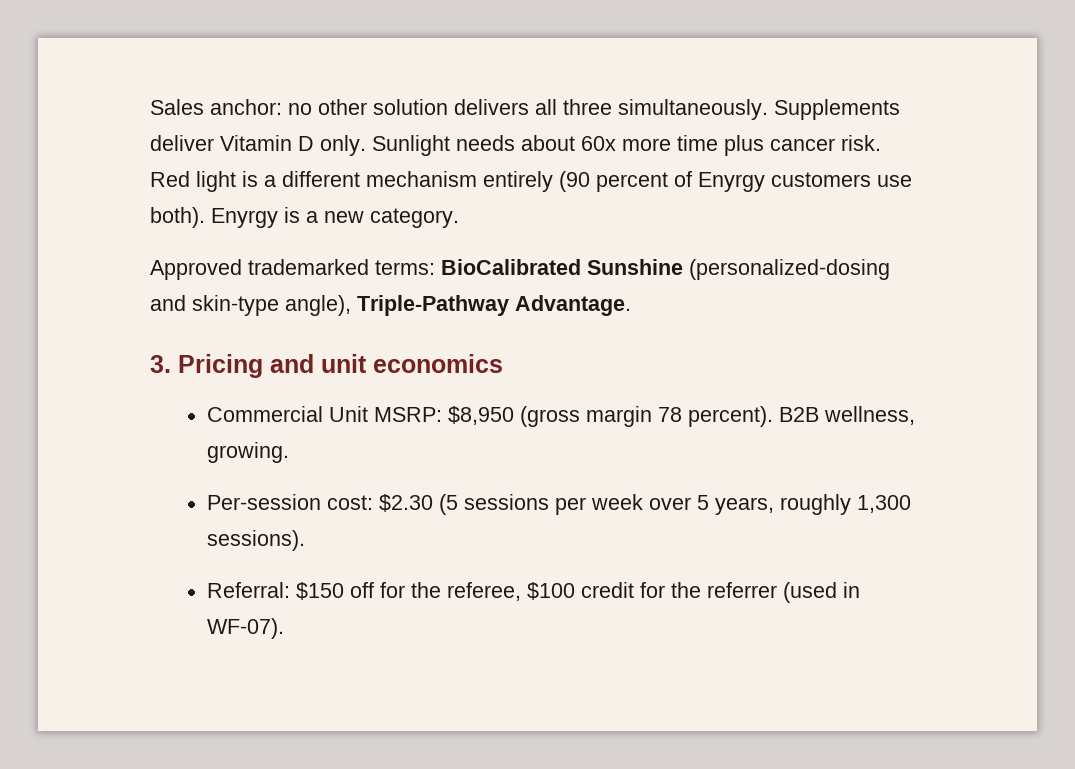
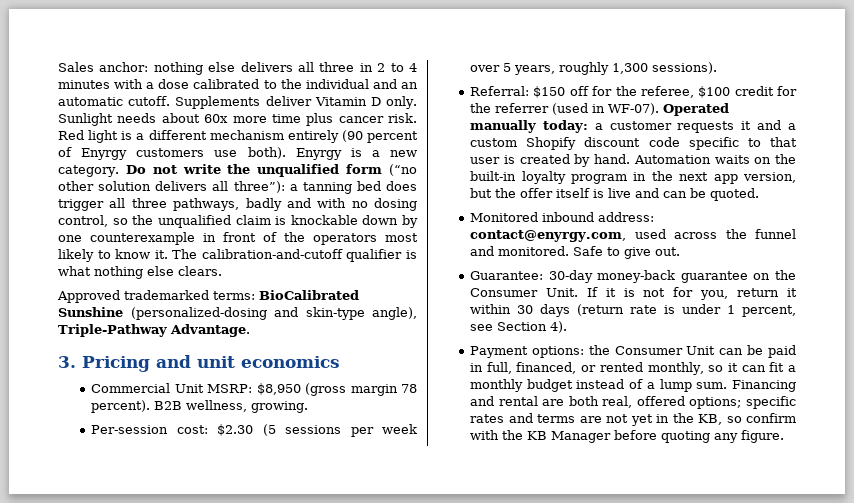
- Sales anchor: no other solution delivers all three simultaneously.
+ Sales anchor: nothing else delivers all three in 2 to 4 minutes with a dose calibrated to the individual and an automatic cutoff.
+ Do not write the unqualified form (“no other solution delivers all three”): a tanning bed does trigger all three pathways, badly and with no dosing control, so the unqualified claim is knockable down by one counterexample in front of the operators most likely to know it. The calibration-and-cutoff qualifier is what nothing else clears.
+ Operated manually today: a customer requests it and a custom Shopify discount code specific to that user is created by hand. Automation waits on the built-in loyalty program in the next app version, but the offer itself is live and can be quoted.
+ Monitored inbound address: contact@enyrgy.com, used across the funnel and monitored. Safe to give out.
+ Guarantee: 30-day money-back guarantee on the Consumer Unit. If it is not for you, return it within 30 days (return rate is under 1 percent, see Section 4).
+ Payment options: the Consumer Unit can be paid in full, financed, or rented monthly, so it can fit a monthly budget instead of a lump sum. Financing and rental are both real, offered options; specific rates and terms are not yet in the KB, so confirm with the KB Manager before quoting any figure.

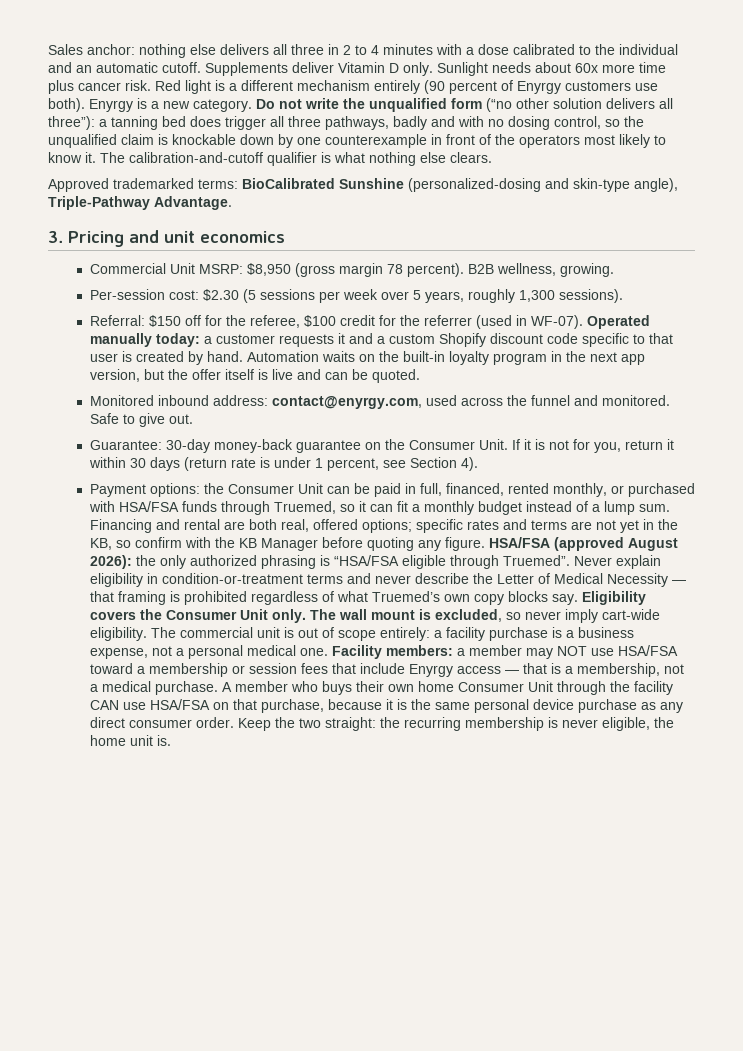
- Payment options: the Consumer Unit can be paid in full, financed, or rented monthly, so it can fit a monthly budget instead of a lump sum.
+ Payment options: the Consumer Unit can be paid in full, financed, rented monthly, or purchased with HSA/FSA funds through Truemed, so it can fit a monthly budget instead of a lump sum.
+ HSA/FSA (approved August 2026): the only authorized phrasing is “HSA/FSA eligible through Truemed”. Never explain eligibility in condition-or-treatment terms and never describe the Letter of Medical Necessity — that framing is prohibited regardless of what Truemed’s own copy blocks say. Eligibility covers the Consumer Unit only. The wall mount is excluded, so never imply cart-wide eligibility. The commercial unit is out of scope entirely: a facility purchase is a business expense, not a personal medical one. Facility members: a member may NOT use HSA/FSA toward a membership or session fees that include Enyrgy access — that is a membership, not a medical purchase. A member who buys their own home Consumer Unit through the facility CAN use HSA/FSA on that purchase, because it is the same personal device purchase as any direct consumer order. Keep the two straight: the recurring membership is never eligible, the home unit is.

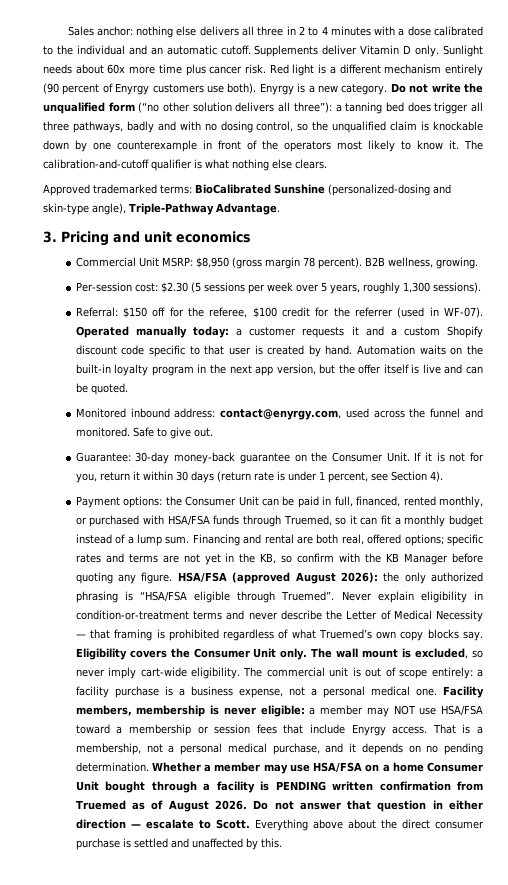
- Facility members: a member may NOT use HSA/FSA toward a membership or session fees that include Enyrgy access — that is a membership, not a medical purchase. A member who buys their own home Consumer Unit through the facility CAN use HSA/FSA on that purchase, because it is the same personal device purchase as any direct consumer order. Keep the two straight: the recurring membership is never eligible, the home unit is.
+ Facility members, membership is never eligible: a member may NOT use HSA/FSA toward a membership or session fees that include Enyrgy access. That is a membership, not a personal medical purchase, and it depends on no pending determination. Whether a member may use HSA/FSA on a home Consumer Unit bought through a facility is PENDING written confirmation from Truemed as of August 2026. Do not answer that question in either direction — escalate to Scott. Everything above about the direct consumer purchase is settled and unaffected by this.

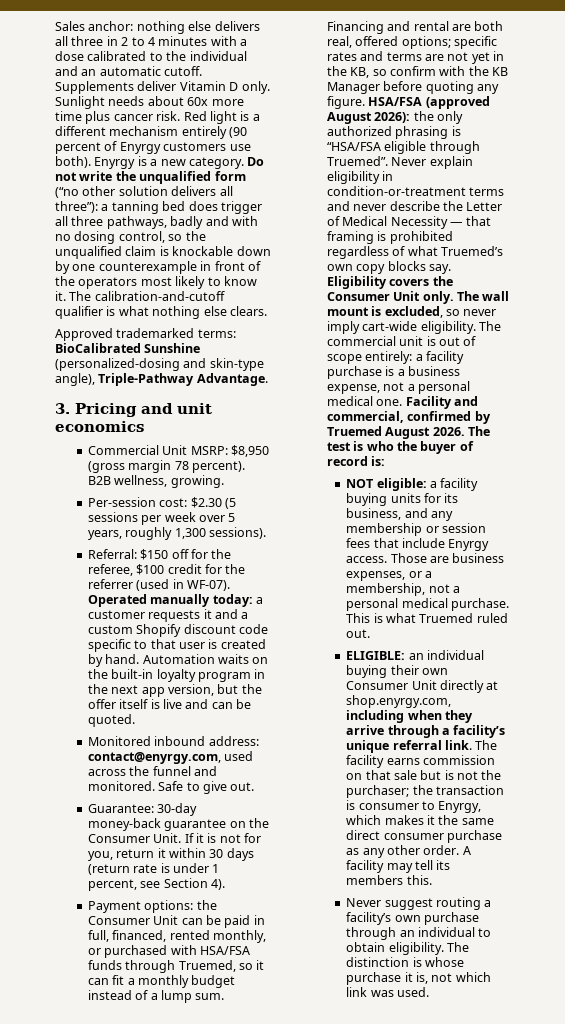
- Facility members, membership is never eligible: a member may NOT use HSA/FSA toward a membership or session fees that include Enyrgy access.
+ Facility and commercial, confirmed by Truemed August 2026. The test is who the buyer of record is:
+ NOT eligible: a facility buying units for its business, and any membership or session fees that include Enyrgy access.
- That is a membership, not a personal medical purchase, and it depends on no pending determination. Whether a member may use HSA/FSA on a home Consumer Unit bought through a facility is PENDING written confirmation from Truemed as of August 2026. Do not answer that question in either direction — escalate to Scott. Everything above about the direct consumer purchase is settled and unaffected by this.
+ Those are business expenses, or a membership, not a personal medical purchase. This is what Truemed ruled out.
+ ELIGIBLE: an individual buying their own Consumer Unit directly at shop.enyrgy.com, including when they arrive through a facility’s unique referral link. The facility earns commission on that sale but is not the purchaser; the transaction is consumer to Enyrgy, which makes it the same direct consumer purchase as any other order. A facility may tell its members this.
+ Never suggest routing a facility’s own purchase through an individual to obtain eligibility. The distinction is whose purchase it is, not which link was used.

